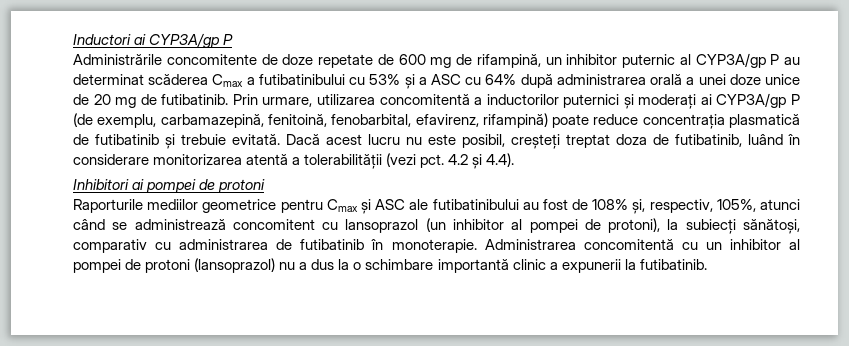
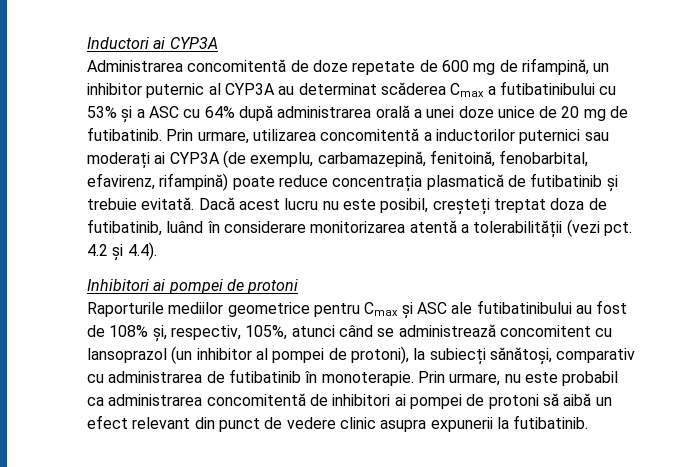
- Inductori ai CYP3A/gp P
- Administrările concomitente de doze repetate de 600 mg de rifampină, un inhibitor puternic al CYP3A/gp P au determinat scăderea Cmax a futibatinibului cu 53% și a ASC cu 64% după administrarea orală a unei doze unice de 20 mg de futibatinib.
+ Inductori ai CYP3A
+ Administrarea concomitentă de doze repetate de 600 mg de rifampină, un inhibitor puternic al CYP3A au determinat scăderea Cmax a futibatinibului cu 53% și a ASC cu 64% după administrarea orală a unei doze unice de 20 mg de futibatinib.
- Prin urmare, utilizarea concomitentă a inductorilor puternici și moderați ai CYP3A/gp P (de exemplu, carbamazepină, fenitoină, fenobarbital, efavirenz, rifampină) poate reduce concentrația plasmatică de futibatinib și trebuie evitată.
+ Prin urmare, utilizarea concomitentă a inductorilor puternici sau moderați ai CYP3A (de exemplu, carbamazepină, fenitoină, fenobarbital, efavirenz, rifampină) poate reduce concentrația plasmatică de futibatinib și trebuie evitată.
- Administrarea concomitentă cu un inhibitor al pompei de protoni (lansoprazol) nu a dus la o schimbare importantă clinic a expunerii la futibatinib.
+ Prin urmare, nu este probabil ca administrarea concomitentă de inhibitori ai pompei de protoni să aibă un efect relevant din punct de vedere clinic asupra expunerii la futibatinib.

